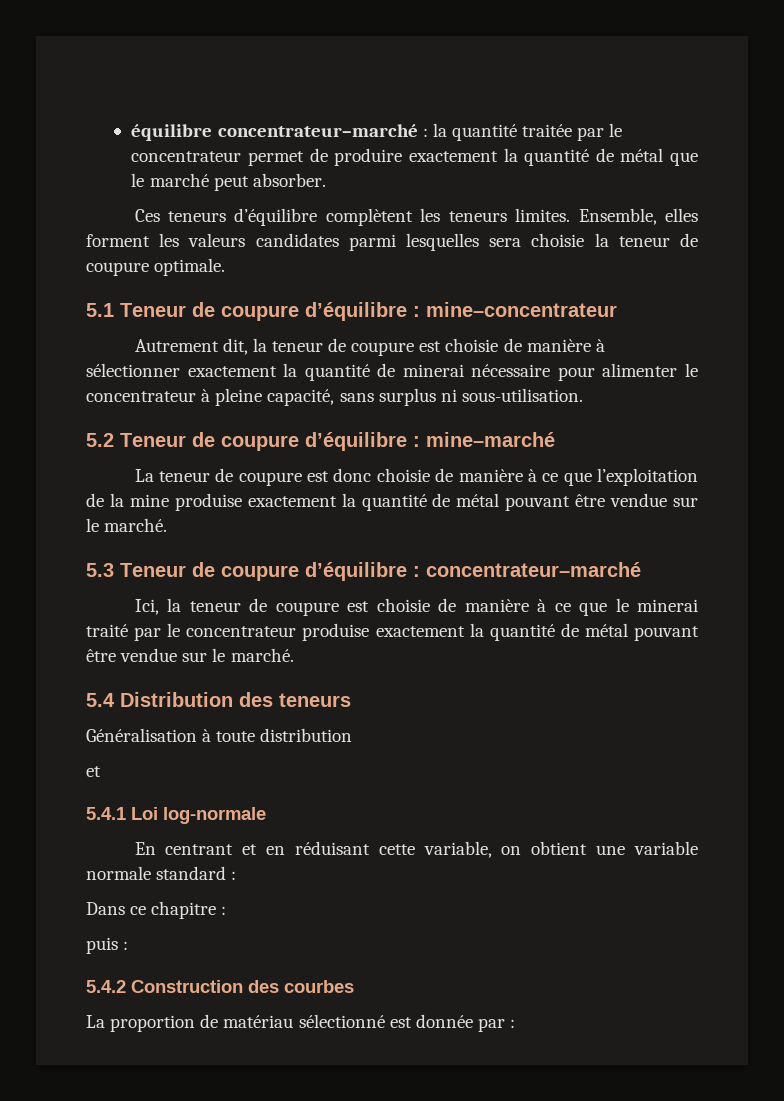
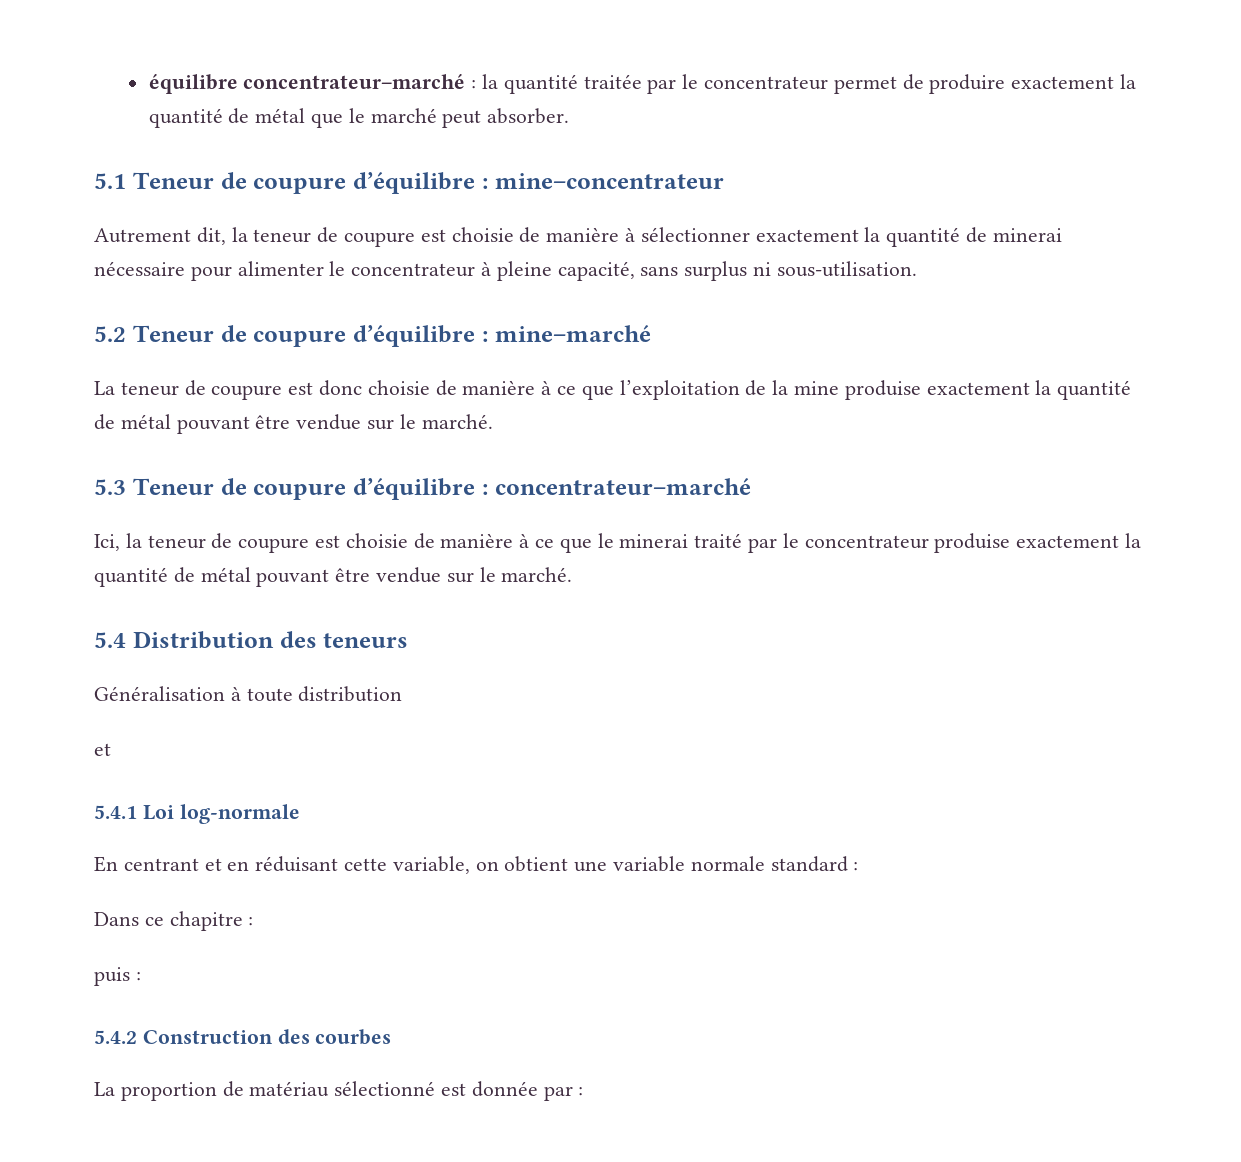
- Ces teneurs d’équilibre complètent les teneurs limites. Ensemble, elles forment les valeurs candidates parmi lesquelles sera choisie la teneur de coupure optimale.

